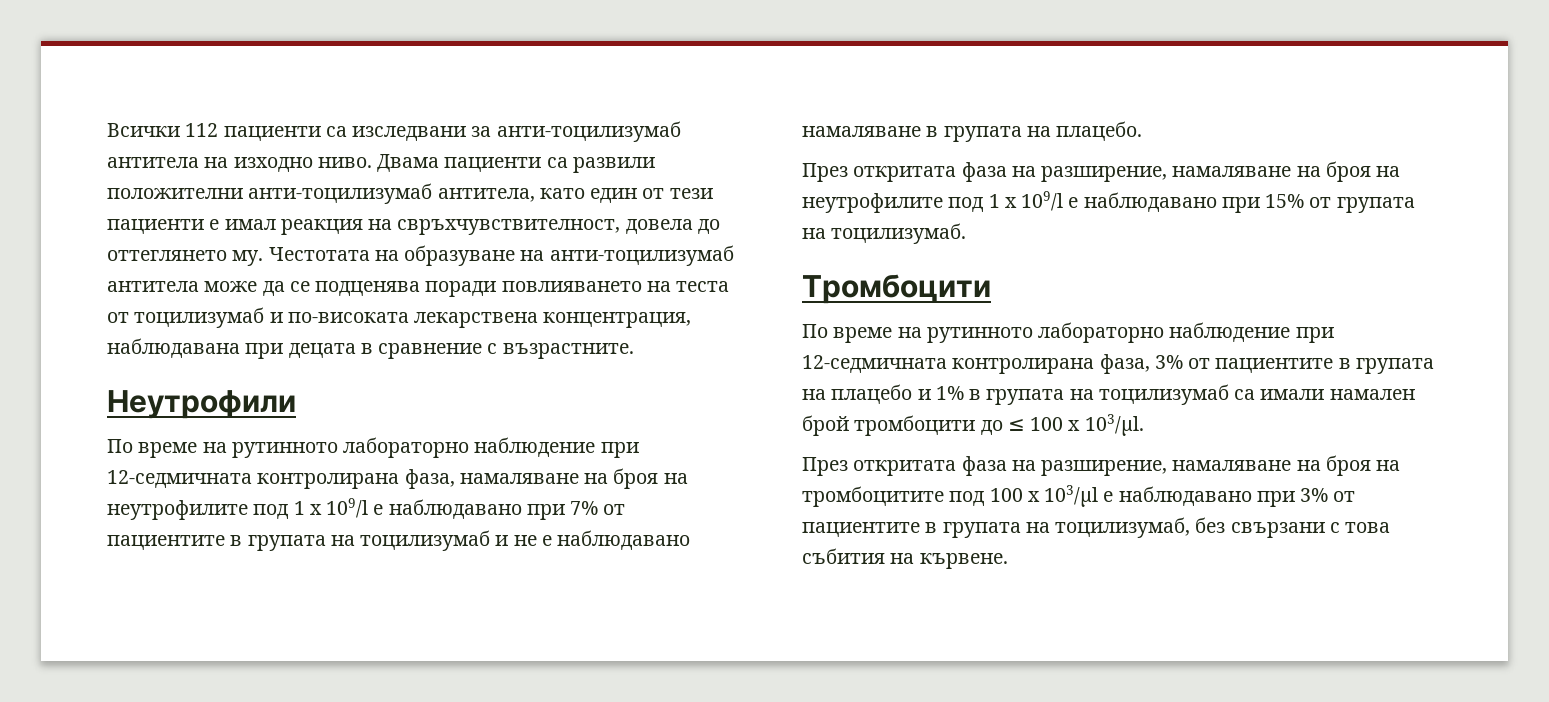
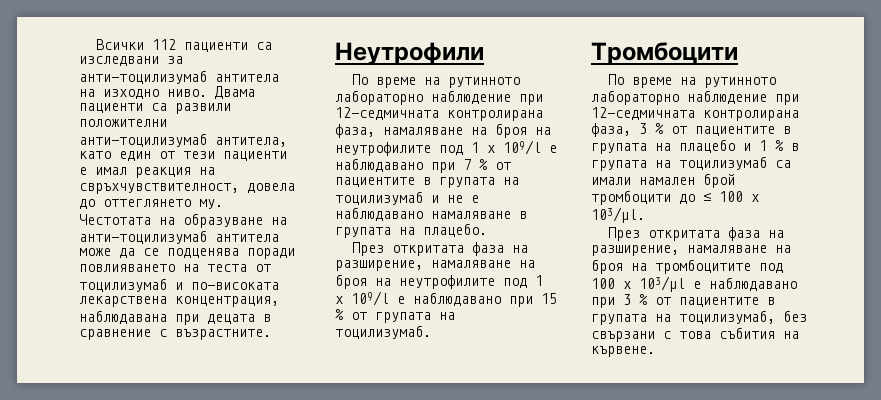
- По време на рутинното лабораторно наблюдение при 12-седмичната контролирана фаза, намаляване на броя на неутрофилите под 1 x 109/l е наблюдавано при 7% от пациентите в групата на тоцилизумаб и не е наблюдавано намаляване в групата на плацебо.
+ По време на рутинното лабораторно наблюдение при 12-седмичната контролирана фаза, намаляване на броя на неутрофилите под 1 x 109/l е наблюдавано при 7 % от пациентите в групата на тоцилизумаб и не е наблюдавано намаляване в групата на плацебо.
- През откритата фаза на разширение, намаляване на броя на неутрофилите под 1 x 109/l е наблюдавано при 15% от групата на тоцилизумаб.
+ През откритата фаза на разширение, намаляване на броя на неутрофилите под 1 x 109/l е наблюдавано при 15 % от групата на тоцилизумаб.
- По време на рутинното лабораторно наблюдение при 12-седмичната контролирана фаза, 3% от пациентите в групата на плацебо и 1% в групата на тоцилизумаб са имали намален брой тромбоцити до ≤ 100 x 103/µl.
+ По време на рутинното лабораторно наблюдение при 12-седмичната контролирана фаза, 3 % от пациентите в групата на плацебо и 1 % в групата на тоцилизумаб са имали намален брой тромбоцити до ≤ 100 x 103/µl.
- През откритата фаза на разширение, намаляване на броя на тромбоцитите под 100 x 103/µl е наблюдавано при 3% от пациентите в групата на тоцилизумаб, без свързани с това събития на кървене.
+ През откритата фаза на разширение, намаляване на броя на тромбоцитите под 100 x 103/µl е наблюдавано при 3 % от пациентите в групата на тоцилизумаб, без свързани с това събития на кървене.

